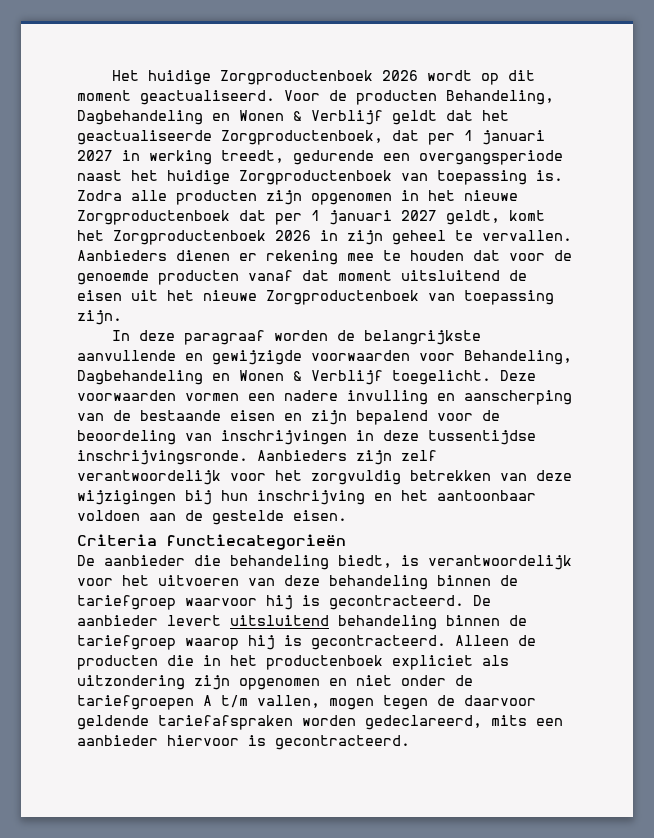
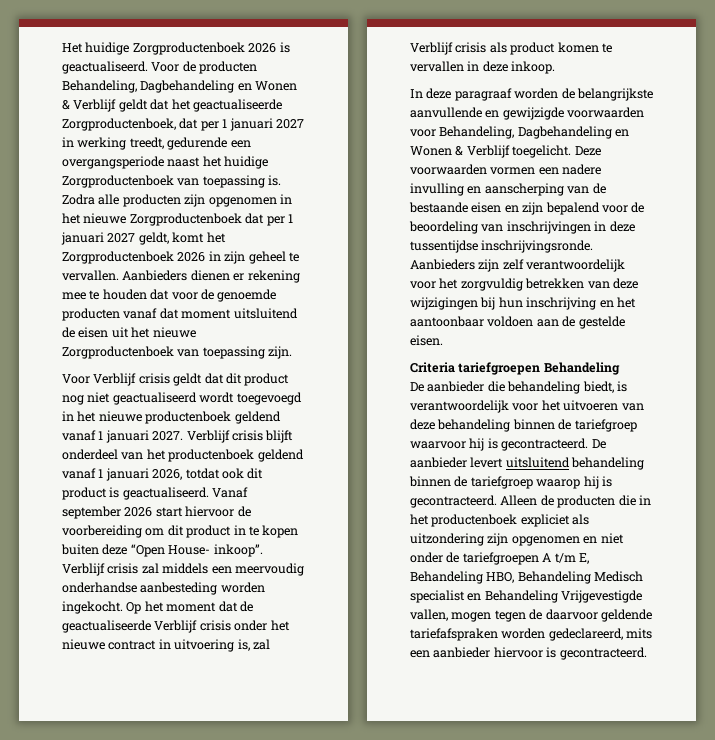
- Het huidige Zorgproductenboek 2026 wordt op dit moment geactualiseerd.
+ Het huidige Zorgproductenboek 2026 is geactualiseerd.
+ Voor Verblijf crisis geldt dat dit product nog niet geactualiseerd wordt toegevoegd in het nieuwe productenboek geldend vanaf 1 januari 2027. Verblijf crisis blijft onderdeel van het productenboek geldend vanaf 1 januari 2026, totdat ook dit product is geactualiseerd. Vanaf september 2026 start hiervoor de voorbereiding om dit product in te kopen buiten deze “Open House- inkoop”. Verblijf crisis zal middels een meervoudig onderhandse aanbesteding worden ingekocht. Op het moment dat de geactualiseerde Verblijf crisis onder het nieuwe contract in uitvoering is, zal Verblijf crisis als product komen te vervallen in deze inkoop.
- Criteria functiecategorieën
+ Criteria tariefgroepen Behandeling
- Alleen de producten die in het productenboek expliciet als uitzondering zijn opgenomen en niet onder de tariefgroepen A t/m vallen, mogen tegen de daarvoor geldende tariefafspraken worden gedeclareerd, mits een aanbieder hiervoor is gecontracteerd.
+ Alleen de producten die in het productenboek expliciet als uitzondering zijn opgenomen en niet onder de tariefgroepen A t/m E, Behandeling HBO, Behandeling Medisch specialist en Behandeling Vrijgevestigde vallen, mogen tegen de daarvoor geldende tariefafspraken worden gedeclareerd, mits een aanbieder hiervoor is gecontracteerd.

